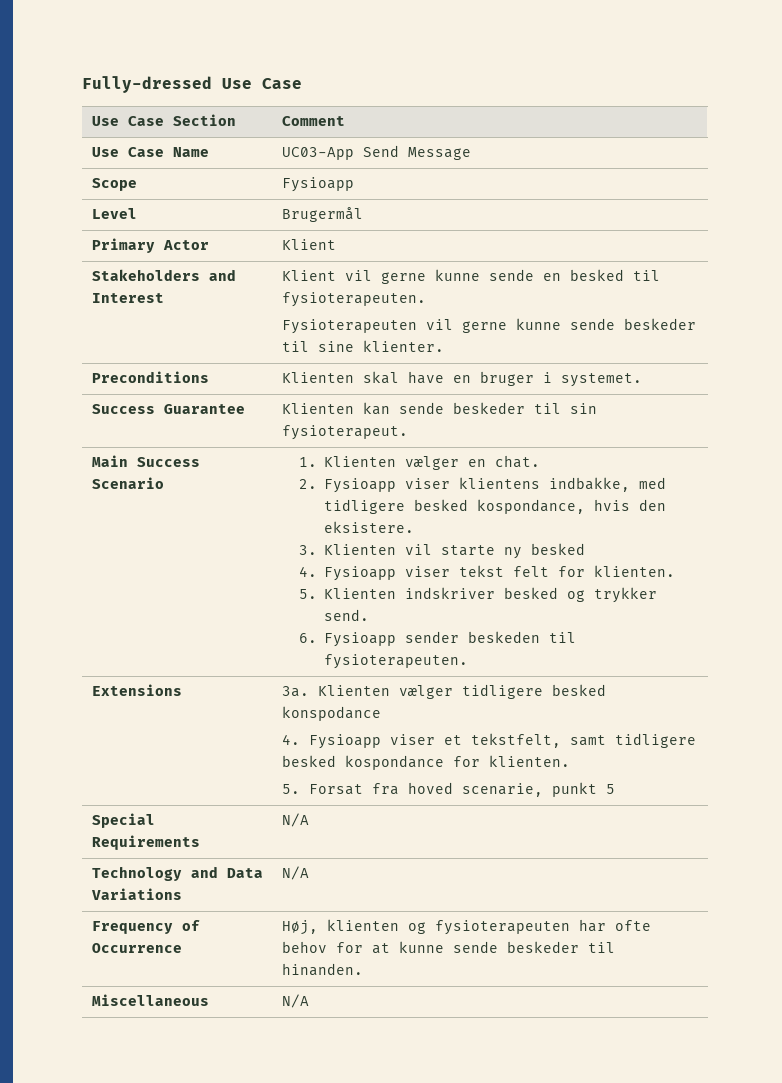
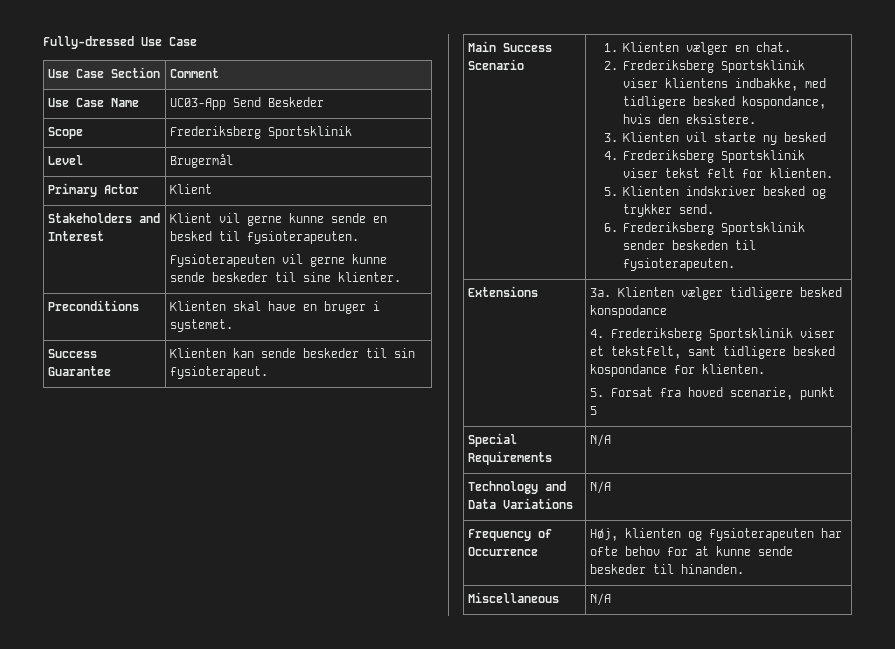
- Use Case Name | UC03-App Send Message
+ Use Case Name | UC03-App Send Beskeder
- Scope | Fysioapp
+ Scope | Frederiksberg Sportsklinik
- 2. Fysioapp viser klientens indbakke, med tidligere besked kospondance, hvis den eksistere.
+ 2. Frederiksberg Sportsklinik viser klientens indbakke, med tidligere besked kospondance, hvis den eksistere.
- 4. Fysioapp viser tekst felt for klienten.
+ 4. Frederiksberg Sportsklinik viser tekst felt for klienten.
- 6. Fysioapp sender beskeden til fysioterapeuten.
+ 6. Frederiksberg Sportsklinik sender beskeden til fysioterapeuten.
  Extensions | 3a. Klienten vælger tidligere besked konspodance
- 4. Fysioapp viser et tekstfelt, samt tidligere besked kospondance for klienten.
+ 4. Frederiksberg Sportsklinik viser et tekstfelt, samt tidligere besked kospondance for klienten.

